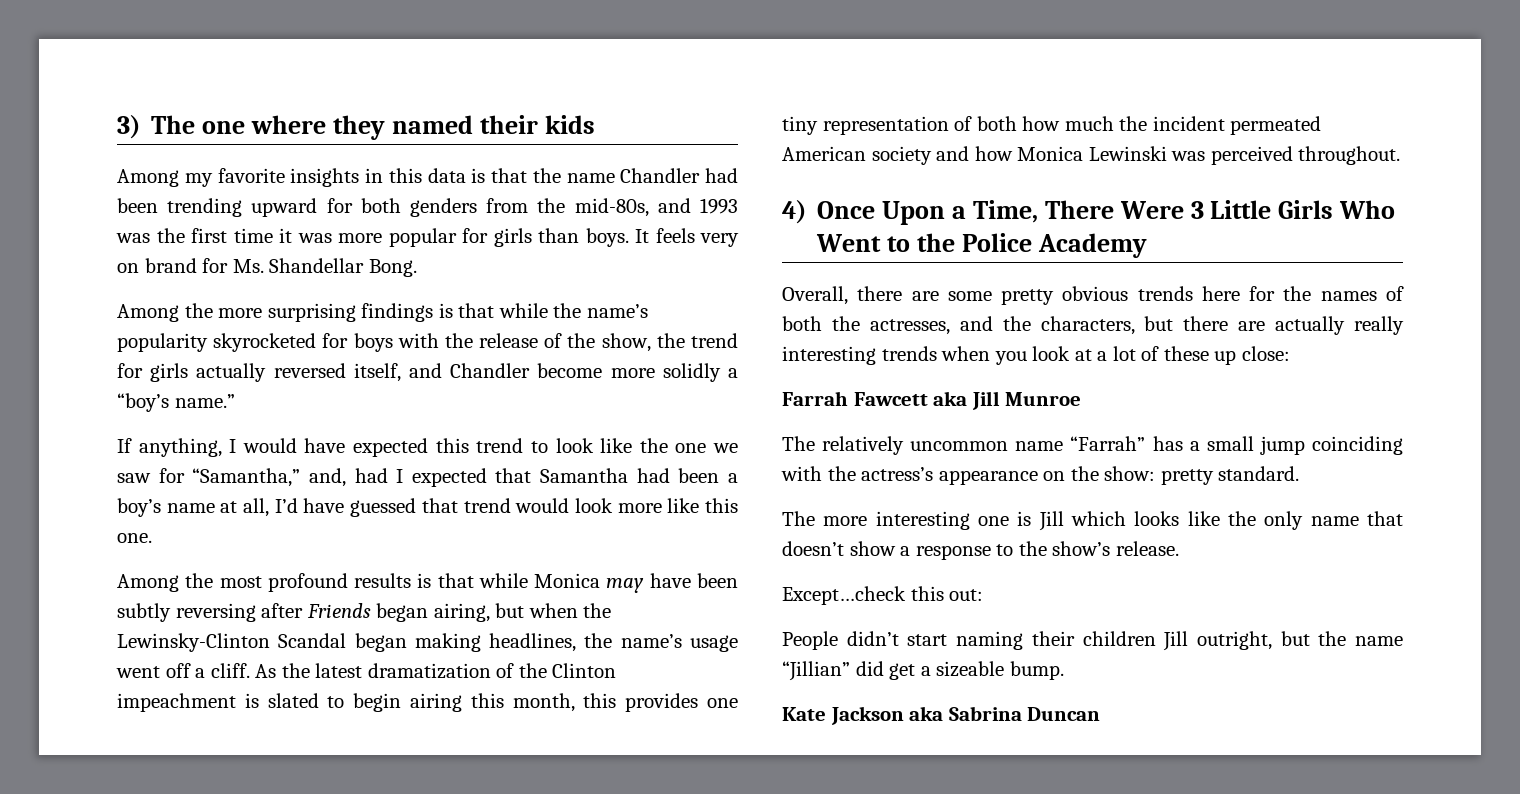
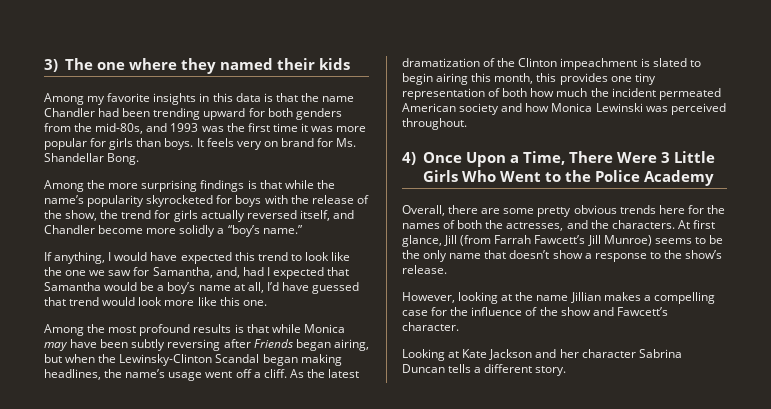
- If anything, I would have expected this trend to look like the one we saw for “Samantha,” and, had I expected that Samantha had been a boy’s name at all, I’d have guessed that trend would look more like this one.
+ If anything, I would have expected this trend to look like the one we saw for Samantha, and, had I expected that Samantha would be a boy’s name at all, I’d have guessed that trend would look more like this one.
- Overall, there are some pretty obvious trends here for the names of both the actresses, and the characters, but there are actually really interesting trends when you look at a lot of these up close:
- Farrah Fawcett aka Jill Munroe
- The relatively uncommon name “Farrah” has a small jump coinciding with the actress’s appearance on the show: pretty standard.
- The more interesting one is Jill which looks like the only name that doesn’t show a response to the show’s release.
+ Overall, there are some pretty obvious trends here for the names of both the actresses, and the characters. At first glance, Jill (from Farrah Fawcett’s Jill Munroe) seems to be the only name that doesn’t show a response to the show’s release.
- Except…check this out:
- People didn’t start naming their children Jill outright, but the name “Jillian” did get a sizeable bump.
- Kate Jackson aka Sabrina Duncan
+ However, looking at the name Jillian makes a compelling case for the influence of the show and Fawcett’s character.
+ Looking at Kate Jackson and her character Sabrina Duncan tells a different story.

